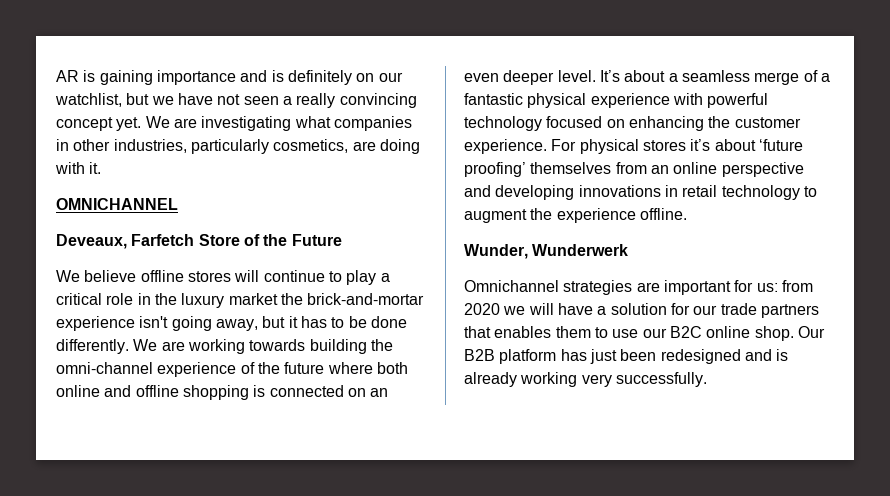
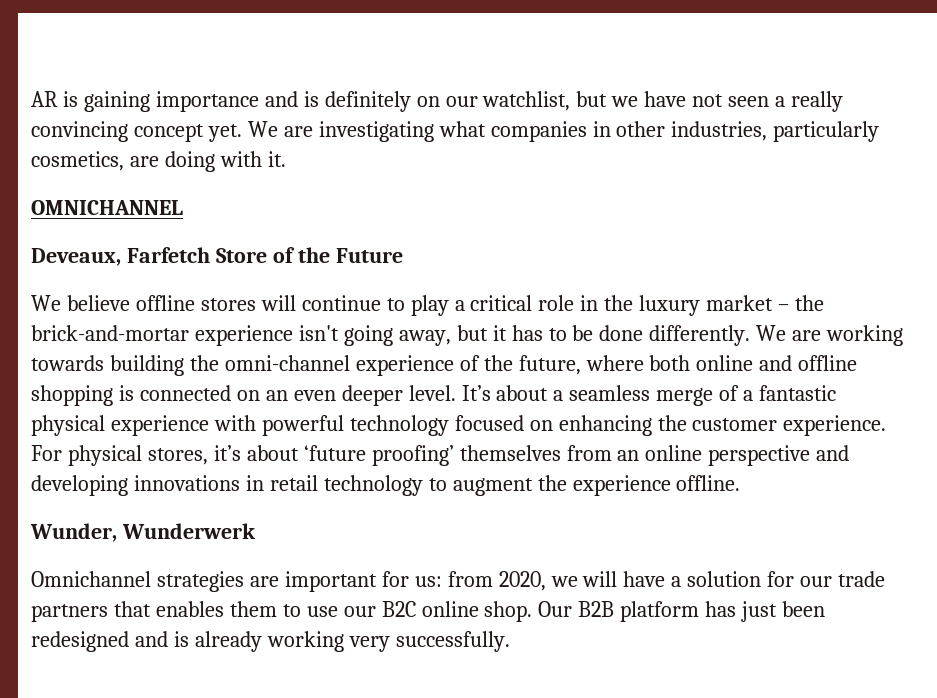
- We believe offline stores will continue to play a critical role in the luxury market the brick-and-mortar experience isn't going away, but it has to be done differently.
+ We believe offline stores will continue to play a critical role in the luxury market – the brick-and-mortar experience isn't going away, but it has to be done differently.
- We are working towards building the omni-channel experience of the future where both online and offline shopping is connected on an even deeper level.
+ We are working towards building the omni-channel experience of the future, where both online and offline shopping is connected on an even deeper level.
- For physical stores it’s about ‘future proofing’ themselves from an online perspective and developing innovations in retail technology to augment the experience offline.
+ For physical stores, it’s about ‘future proofing’ themselves from an online perspective and developing innovations in retail technology to augment the experience offline.
- Omnichannel strategies are important for us: from 2020 we will have a solution for our trade partners that enables them to use our B2C online shop.
+ Omnichannel strategies are important for us: from 2020, we will have a solution for our trade partners that enables them to use our B2C online shop.

